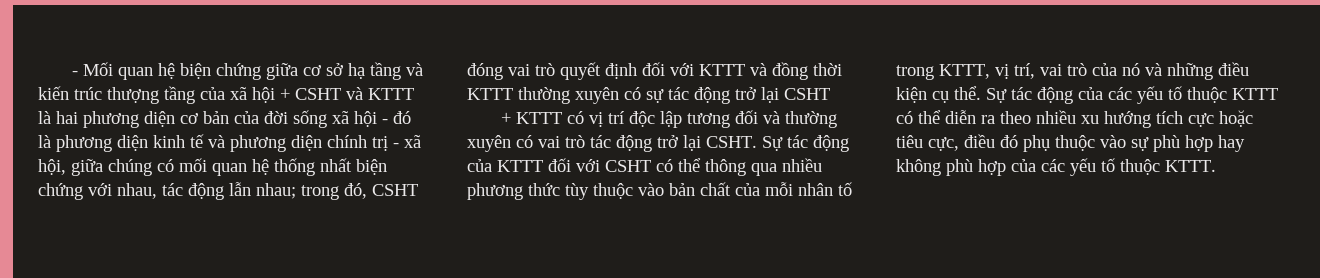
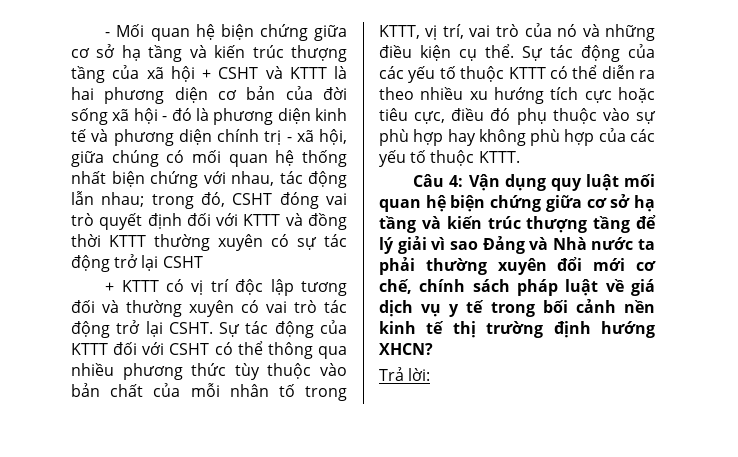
+ Câu 4: Vận dụng quy luật mối quan hệ biện chứng giữa cơ sở hạ tầng và kiến trúc thượng tầng để lý giải vì sao Đảng và Nhà nước ta phải thường xuyên đổi mới cơ chế, chính sách pháp luật về giá dịch vụ y tế trong bối cảnh nền kinh tế thị trường định hướng XHCN?
+ Trả lời:

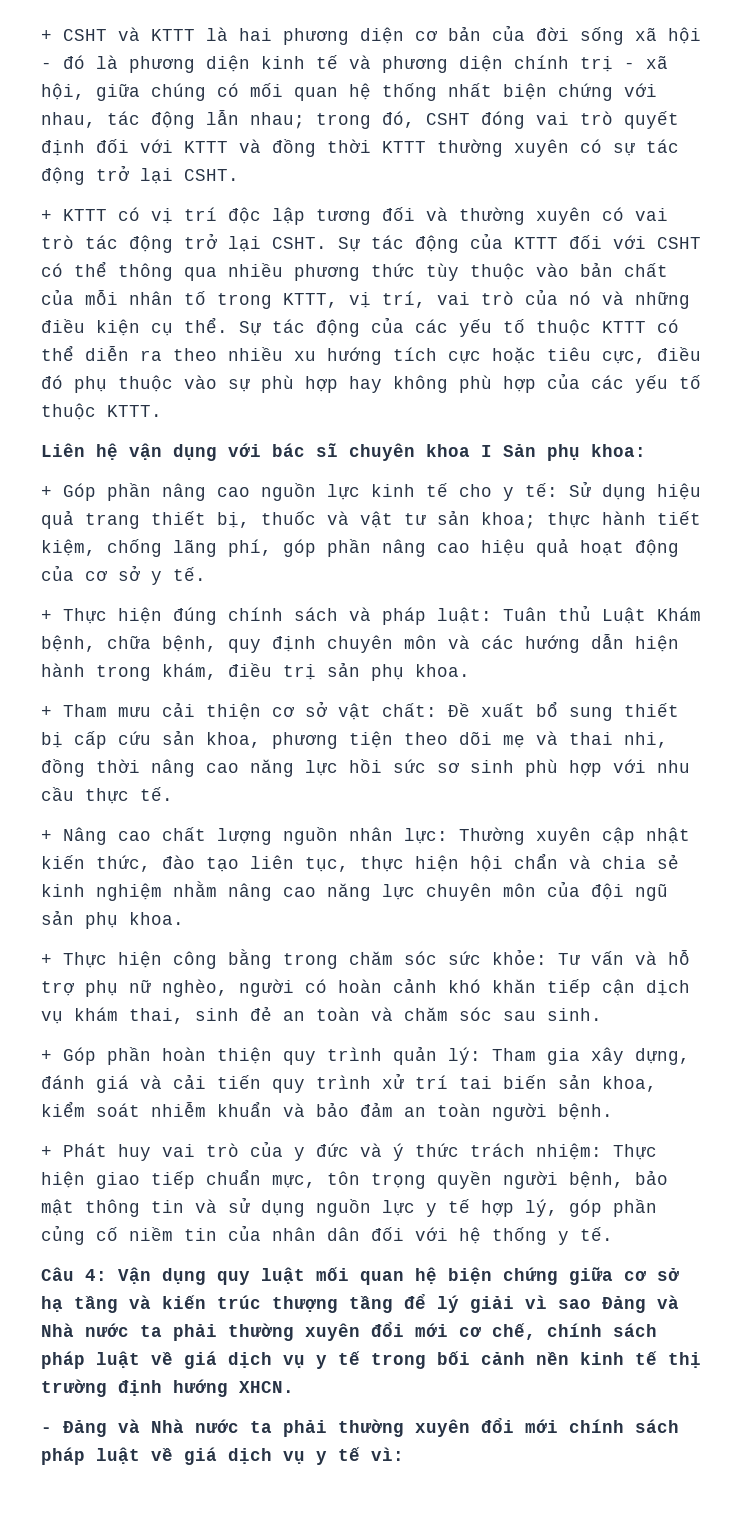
- - Mối quan hệ biện chứng giữa cơ sở hạ tầng và kiến trúc thượng tầng của xã hội + CSHT và KTTT là hai phương diện cơ bản của đời sống xã hội - đó là phương diện kinh tế và phương diện chính trị - xã hội, giữa chúng có mối quan hệ thống nhất biện chứng với nhau, tác động lẫn nhau;
+ + CSHT và KTTT là hai phương diện cơ bản của đời sống xã hội - đó là phương diện kinh tế và phương diện chính trị - xã hội, giữa chúng có mối quan hệ thống nhất biện chứng với nhau, tác động lẫn nhau;
- trong đó, CSHT đóng vai trò quyết định đối với KTTT và đồng thời KTTT thường xuyên có sự tác động trở lại CSHT
+ trong đó, CSHT đóng vai trò quyết định đối với KTTT và đồng thời KTTT thường xuyên có sự tác động trở lại CSHT.
+ Liên hệ vận dụng với bác sĩ chuyên khoa I Sản phụ khoa:
+ + Góp phần nâng cao nguồn lực kinh tế cho y tế: Sử dụng hiệu quả trang thiết bị, thuốc và vật tư sản khoa; thực hành tiết kiệm, chống lãng phí, góp phần nâng cao hiệu quả hoạt động của cơ sở y tế.
+ + Thực hiện đúng chính sách và pháp luật: Tuân thủ Luật Khám bệnh, chữa bệnh, quy định chuyên môn và các hướng dẫn hiện hành trong khám, điều trị sản phụ khoa.
+ + Tham mưu cải thiện cơ sở vật chất: Đề xuất bổ sung thiết bị cấp cứu sản khoa, phương tiện theo dõi mẹ và thai nhi, đồng thời nâng cao năng lực hồi sức sơ sinh phù hợp với nhu cầu thực tế.
+ + Nâng cao chất lượng nguồn nhân lực: Thường xuyên cập nhật kiến thức, đào tạo liên tục, thực hiện hội chẩn và chia sẻ kinh nghiệm nhằm nâng cao năng lực chuyên môn của đội ngũ sản phụ khoa.
+ + Thực hiện công bằng trong chăm sóc sức khỏe: Tư vấn và hỗ trợ phụ nữ nghèo, người có hoàn cảnh khó khăn tiếp cận dịch vụ khám thai, sinh đẻ an toàn và chăm sóc sau sinh.
+ + Góp phần hoàn thiện quy trình quản lý: Tham gia xây dựng, đánh giá và cải tiến quy trình xử trí tai biến sản khoa, kiểm soát nhiễm khuẩn và bảo đảm an toàn người bệnh.
+ + Phát huy vai trò của y đức và ý thức trách nhiệm: Thực hiện giao tiếp chuẩn mực, tôn trọng quyền người bệnh, bảo mật thông tin và sử dụng nguồn lực y tế hợp lý, góp phần củng cố niềm tin của nhân dân đối với hệ thống y tế.
- Câu 4: Vận dụng quy luật mối quan hệ biện chứng giữa cơ sở hạ tầng và kiến trúc thượng tầng để lý giải vì sao Đảng và Nhà nước ta phải thường xuyên đổi mới cơ chế, chính sách pháp luật về giá dịch vụ y tế trong bối cảnh nền kinh tế thị trường định hướng XHCN?
- Trả lời:
+ Câu 4: Vận dụng quy luật mối quan hệ biện chứng giữa cơ sở hạ tầng và kiến trúc thượng tầng để lý giải vì sao Đảng và Nhà nước ta phải thường xuyên đổi mới cơ chế, chính sách pháp luật về giá dịch vụ y tế trong bối cảnh nền kinh tế thị trường định hướng XHCN.
+ - Đảng và Nhà nước ta phải thường xuyên đổi mới chính sách pháp luật về giá dịch vụ y tế vì:

